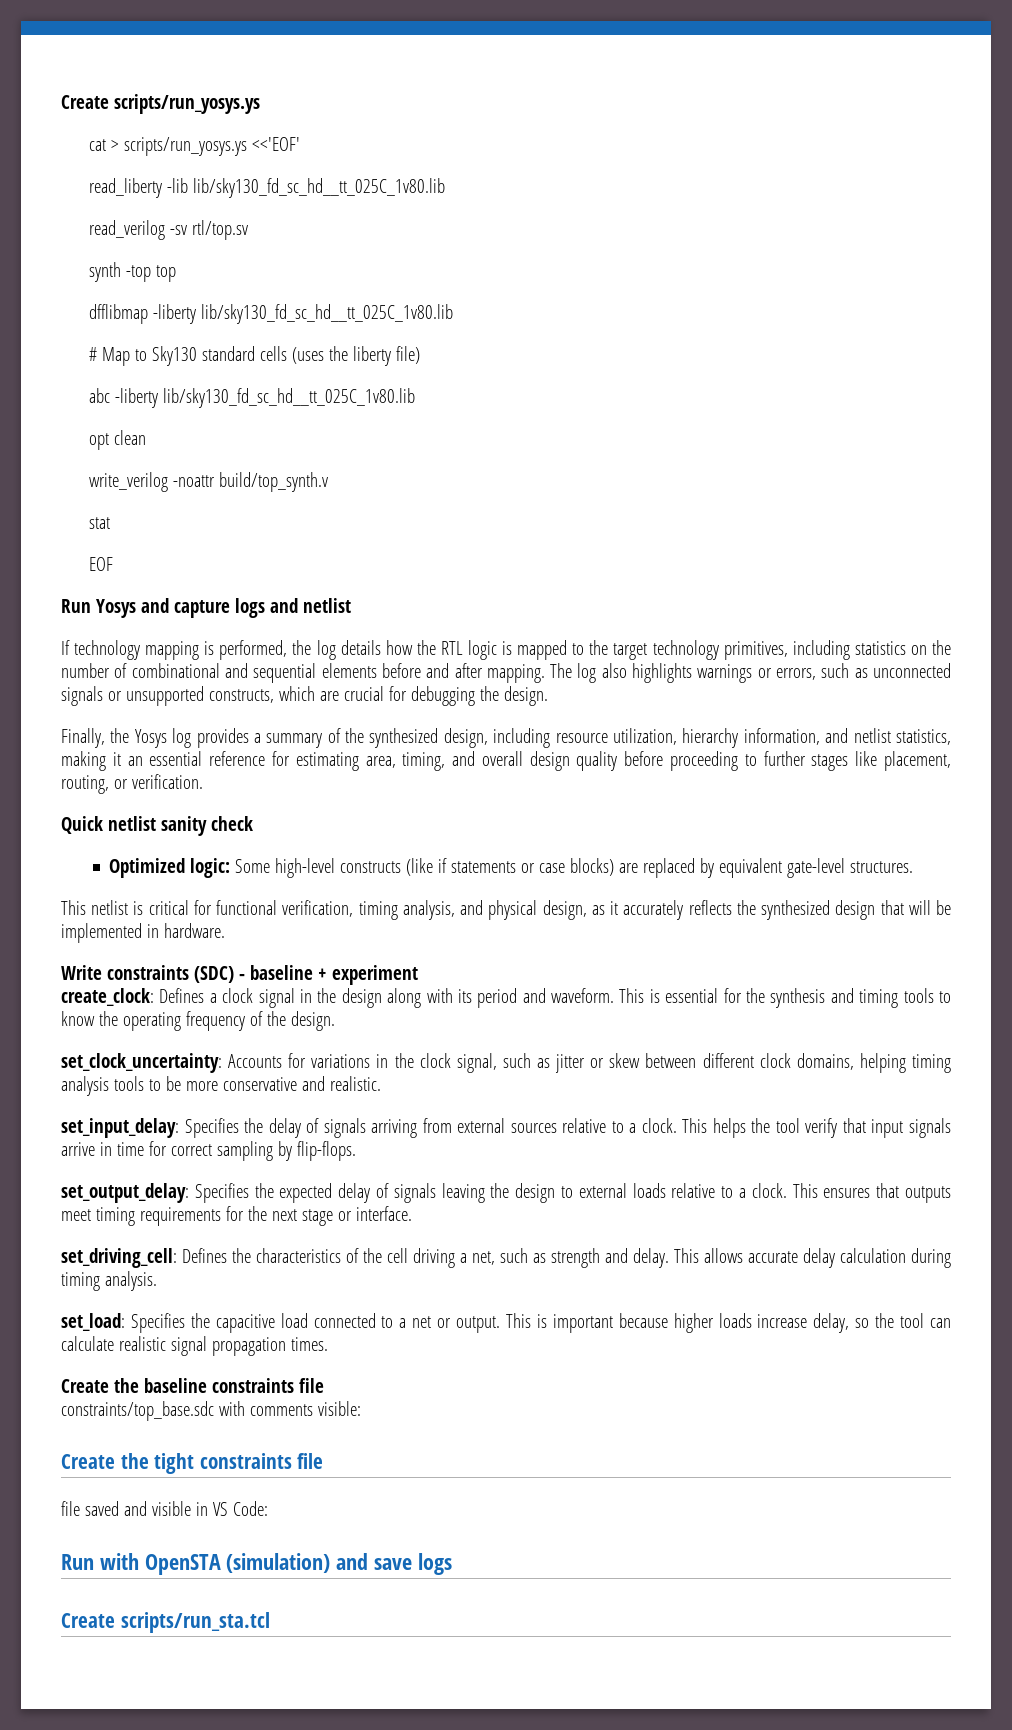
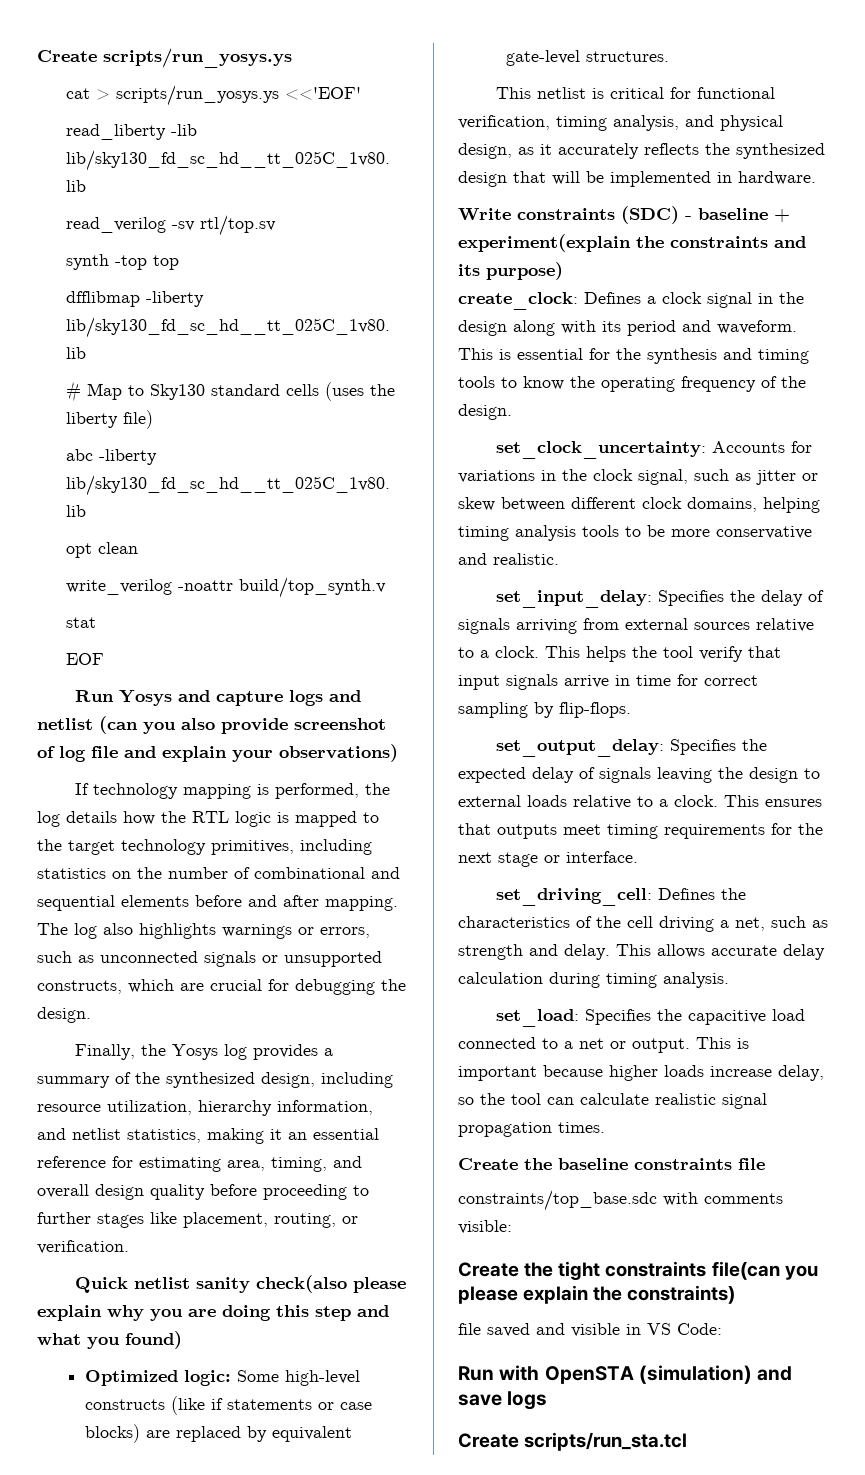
- Run Yosys and capture logs and netlist
+ Run Yosys and capture logs and netlist (can you also provide screenshot of log file and explain your observations)
- Quick netlist sanity check
+ Quick netlist sanity check(also please explain why you are doing this step and what you found)
- Write constraints (SDC) - baseline + experiment
+ Write constraints (SDC) - baseline + experiment(explain the constraints and its purpose)
- Create the tight constraints file
+ Create the tight constraints file(can you please explain the constraints)

